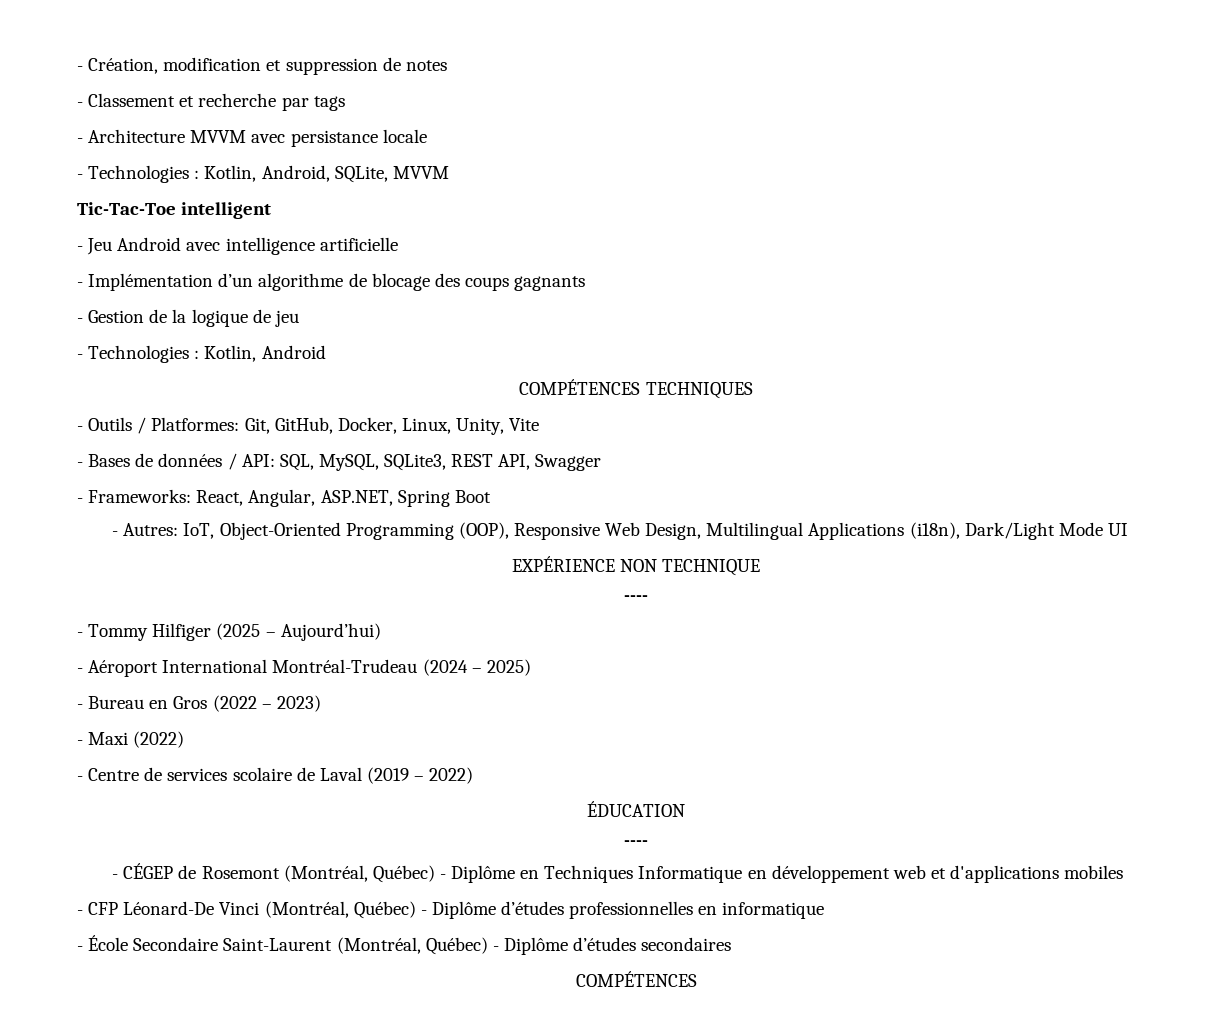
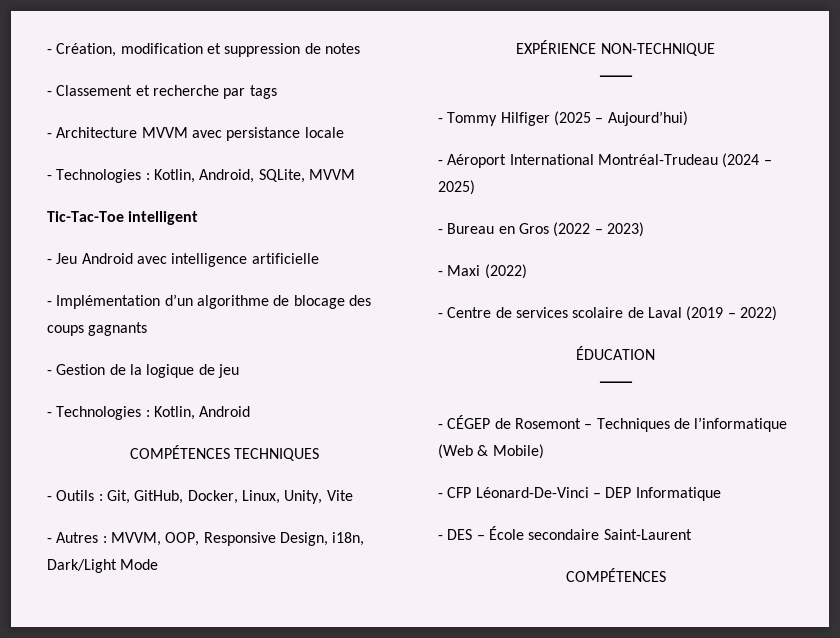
- - Outils / Platformes: Git, GitHub, Docker, Linux, Unity, Vite
+ - Outils : Git, GitHub, Docker, Linux, Unity, Vite
- - Bases de données / API: SQL, MySQL, SQLite3, REST API, Swagger
- - Frameworks: React, Angular, ASP.NET, Spring Boot
- - Autres: IoT, Object-Oriented Programming (OOP), Responsive Web Design, Multilingual Applications (i18n), Dark/Light Mode UI
+ - Autres : MVVM, OOP, Responsive Design, i18n, Dark/Light Mode
- EXPÉRIENCE NON TECHNIQUE
- ----
+ EXPÉRIENCE NON-TECHNIQUE
+ ────
  ÉDUCATION
- ----
+ ────
- - CÉGEP de Rosemont (Montréal, Québec) - Diplôme en Techniques Informatique en développement web et d'applications mobiles
- - CFP Léonard-De Vinci (Montréal, Québec) - Diplôme d’études professionnelles en informatique
- - École Secondaire Saint-Laurent (Montréal, Québec) - Diplôme d’études secondaires
+ - CÉGEP de Rosemont – Techniques de l’informatique (Web & Mobile)
+ - CFP Léonard-De-Vinci – DEP Informatique
+ - DES – École secondaire Saint-Laurent

